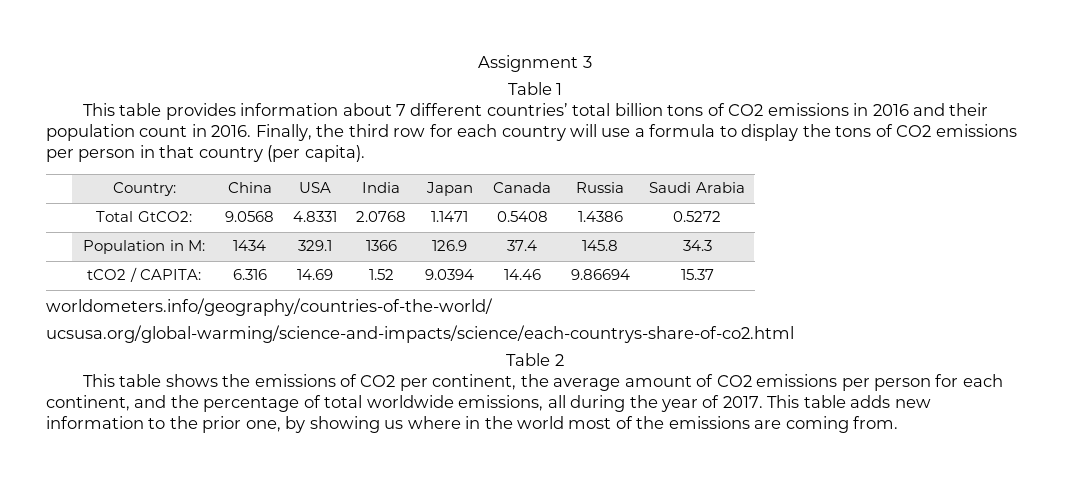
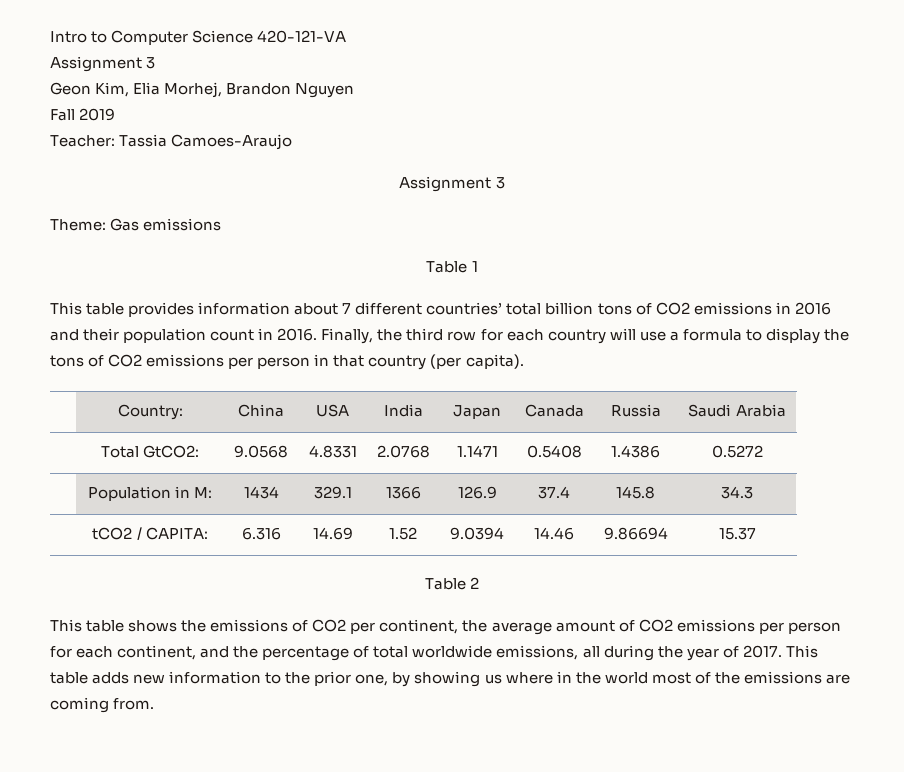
+ Intro to Computer Science 420-121-VA
  Assignment 3
+ Geon Kim, Elia Morhej, Brandon Nguyen
+ Fall 2019
+ Teacher: Tassia Camoes-Araujo
+ Assignment 3
+ Theme: Gas emissions
- worldometers.info/geography/countries-of-the-world/
- ucsusa.org/global-warming/science-and-impacts/science/each-countrys-share-of-co2.html

